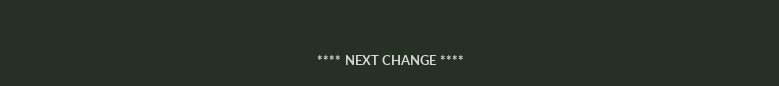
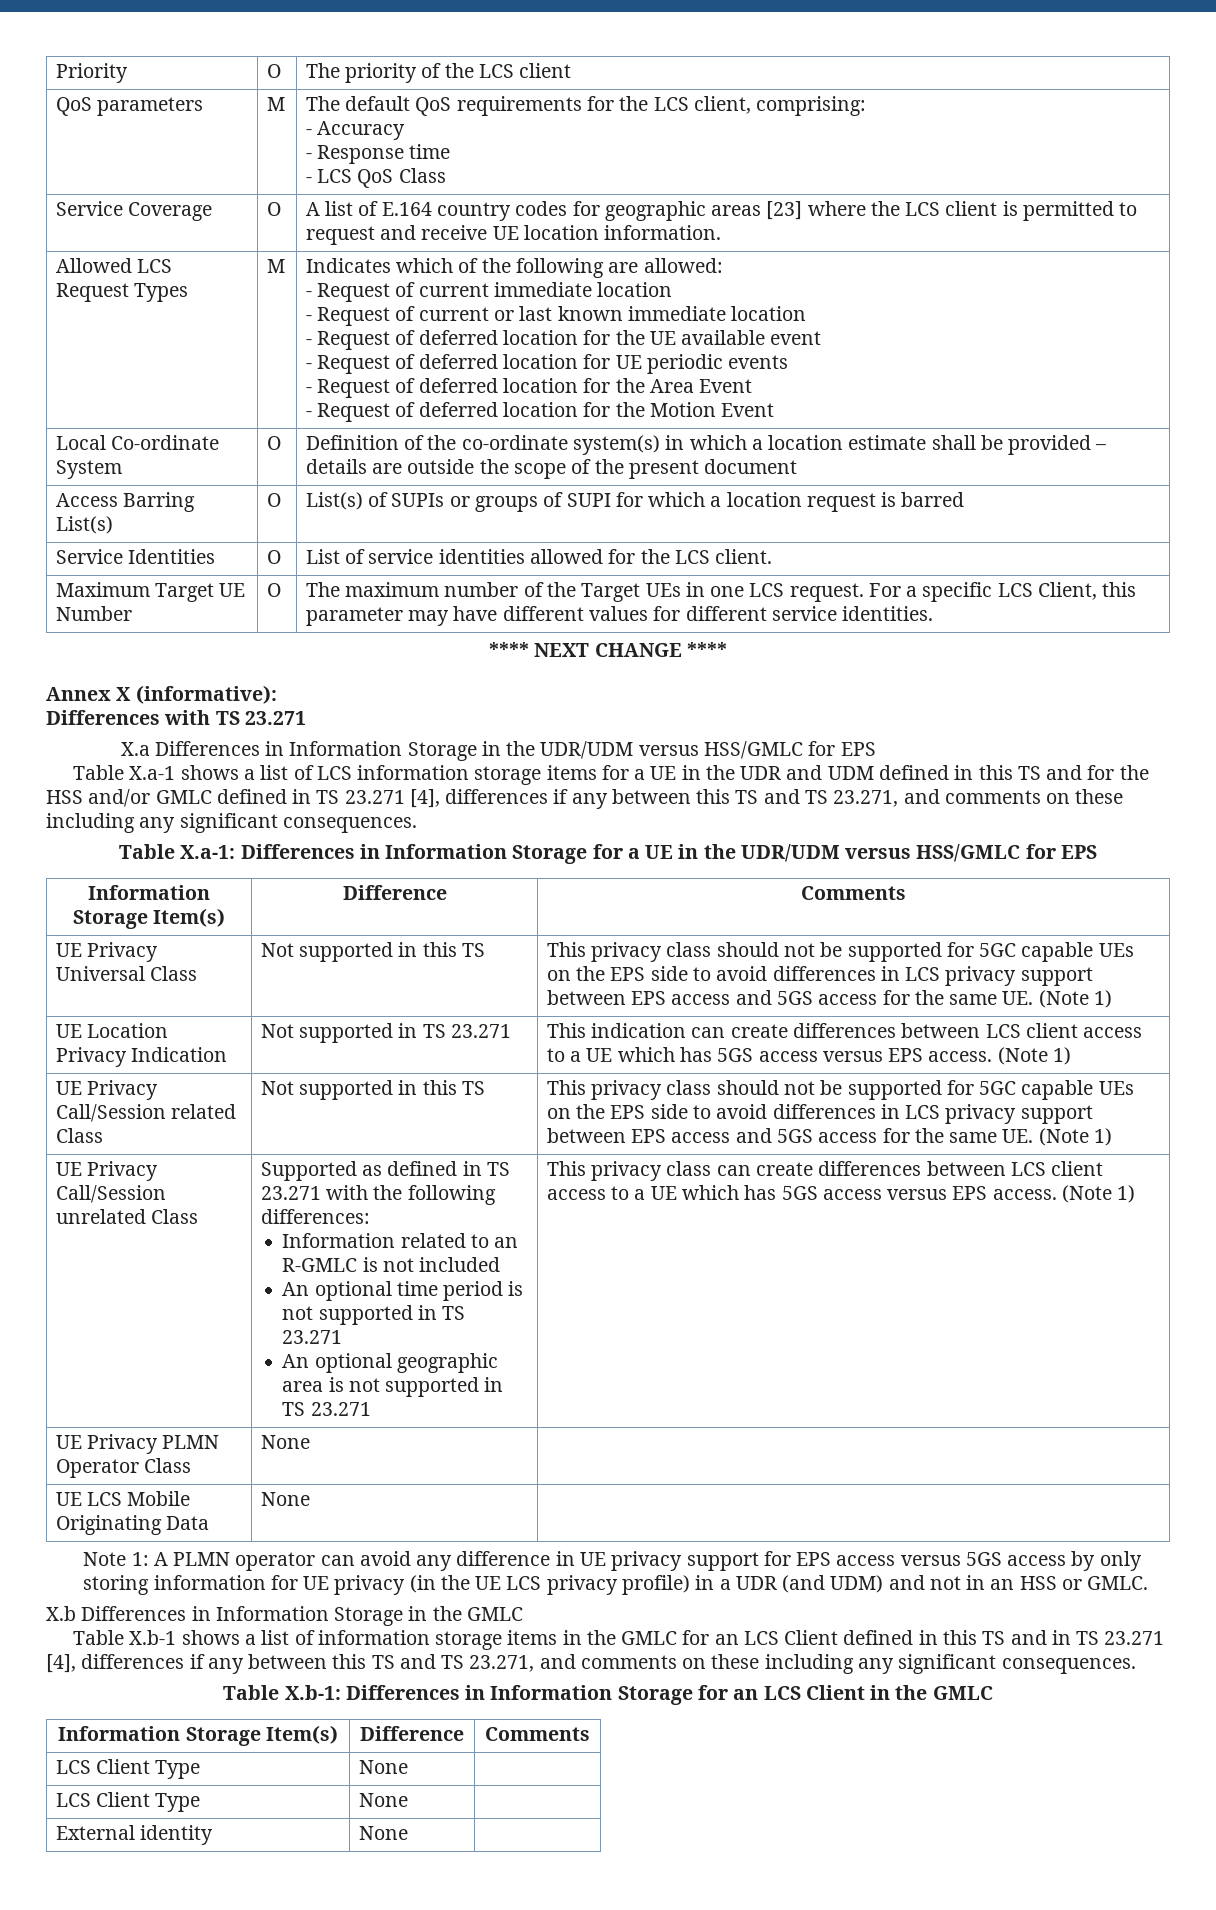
+ Priority | O | The priority of the LCS client
+ QoS parameters | M | The default QoS requirements for the LCS client, comprising:
+ - Accuracy
+ - Response time
+ - LCS QoS Class
+ Service Coverage | O | A list of E.164 country codes for geographic areas [23] where the LCS client is permitted to request and receive UE location information.
+ Allowed LCS Request Types | M | Indicates which of the following are allowed:
+ - Request of current immediate location
+ - Request of current or last known immediate location
+ - Request of deferred location for the UE available event
+ - Request of deferred location for UE periodic events
+ - Request of deferred location for the Area Event
+ - Request of deferred location for the Motion Event
+ Local Co-ordinate System | O | Definition of the co-ordinate system(s) in which a location estimate shall be provided – details are outside the scope of the present document
+ Access Barring List(s) | O | List(s) of SUPIs or groups of SUPI for which a location request is barred
+ Service Identities | O | List of service identities allowed for the LCS client.
+ Maximum Target UE Number | O | The maximum number of the Target UEs in one LCS request. For a specific LCS Client, this parameter may have different values for different service identities.
  **** NEXT CHANGE ****
+ Annex X (informative):
+ Differences with TS 23.271
+ X.a Differences in Information Storage in the UDR/UDM versus HSS/GMLC for EPS
+ Table X.a-1 shows a list of LCS information storage items for a UE in the UDR and UDM defined in this TS and for the HSS and/or GMLC defined in TS 23.271 [4], differences if any between this TS and TS 23.271, and comments on these including any significant consequences.
+ Table X.a-1: Differences in Information Storage for a UE in the UDR/UDM versus HSS/GMLC for EPS
+ Information Storage Item(s) | Difference | Comments
+ UE Privacy Universal Class | Not supported in this TS | This privacy class should not be supported for 5GC capable UEs on the EPS side to avoid differences in LCS privacy support between EPS access and 5GS access for the same UE. (Note 1)
+ UE Location Privacy Indication | Not supported in TS 23.271 | This indication can create differences between LCS client access to a UE which has 5GS access versus EPS access. (Note 1)
+ UE Privacy Call/Session related Class | Not supported in this TS | This privacy class should not be supported for 5GC capable UEs on the EPS side to avoid differences in LCS privacy support between EPS access and 5GS access for the same UE. (Note 1)
+ UE Privacy Call/Session unrelated Class | Supported as defined in TS 23.271 with the following differences:
+ Information related to an R-GMLC is not included
+ An optional time period is not supported in TS 23.271
+ An optional geographic area is not supported in TS 23.271 | This privacy class can create differences between LCS client access to a UE which has 5GS access versus EPS access. (Note 1)
+ UE Privacy PLMN Operator Class | None |
+ UE LCS Mobile Originating Data | None |
+ Note 1: A PLMN operator can avoid any difference in UE privacy support for EPS access versus 5GS access by only storing information for UE privacy (in the UE LCS privacy profile) in a UDR (and UDM) and not in an HSS or GMLC.
+ X.b Differences in Information Storage in the GMLC
+ Table X.b-1 shows a list of information storage items in the GMLC for an LCS Client defined in this TS and in TS 23.271 [4], differences if any between this TS and TS 23.271, and comments on these including any significant consequences.
+ Table X.b-1: Differences in Information Storage for an LCS Client in the GMLC
+ Information Storage Item(s) | Difference | Comments
+ LCS Client Type | None |
+ LCS Client Type | None |
+ External identity | None |

